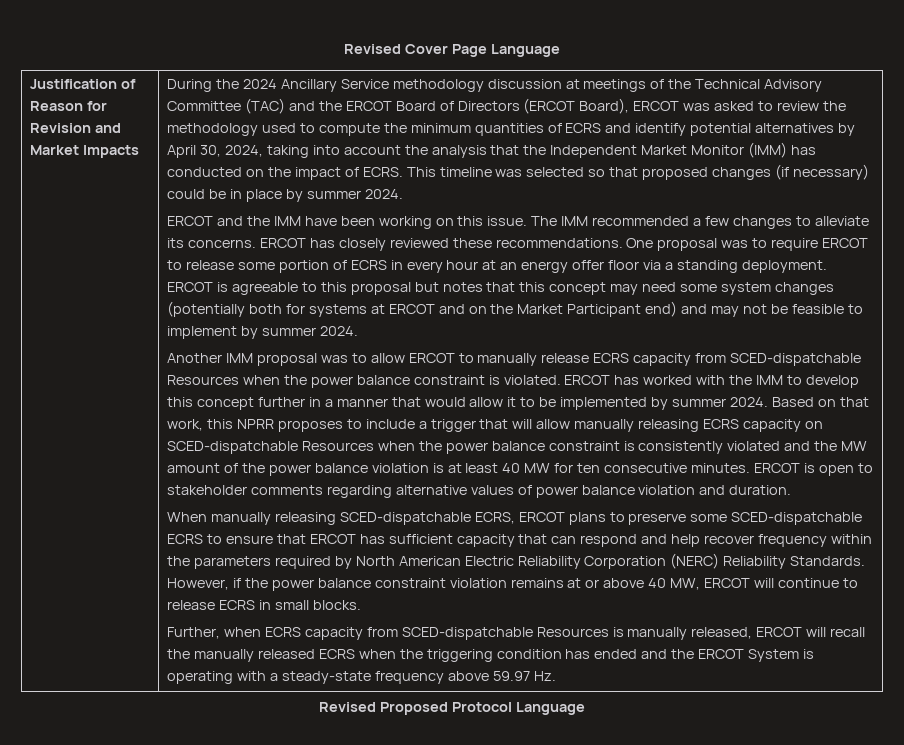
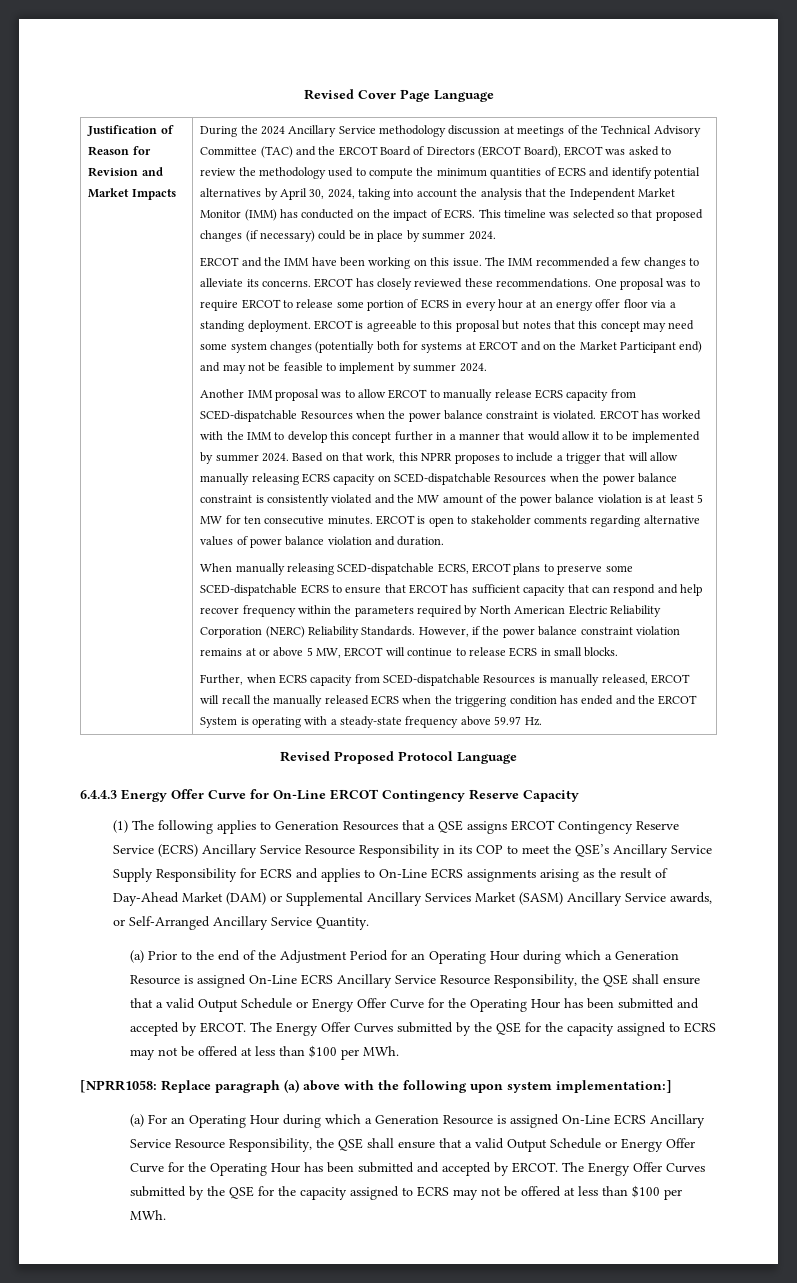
- Based on that work, this NPRR proposes to include a trigger that will allow manually releasing ECRS capacity on SCED-dispatchable Resources when the power balance constraint is consistently violated and the MW amount of the power balance violation is at least 40 MW for ten consecutive minutes.
+ Based on that work, this NPRR proposes to include a trigger that will allow manually releasing ECRS capacity on SCED-dispatchable Resources when the power balance constraint is consistently violated and the MW amount of the power balance violation is at least 5 MW for ten consecutive minutes.
- However, if the power balance constraint violation remains at or above 40 MW, ERCOT will continue to release ECRS in small blocks.
+ However, if the power balance constraint violation remains at or above 5 MW, ERCOT will continue to release ECRS in small blocks.
+ 6.4.4.3 Energy Offer Curve for On-Line ERCOT Contingency Reserve Capacity
+ (1) The following applies to Generation Resources that a QSE assigns ERCOT Contingency Reserve Service (ECRS) Ancillary Service Resource Responsibility in its COP to meet the QSE’s Ancillary Service Supply Responsibility for ECRS and applies to On-Line ECRS assignments arising as the result of Day-Ahead Market (DAM) or Supplemental Ancillary Services Market (SASM) Ancillary Service awards, or Self-Arranged Ancillary Service Quantity.
+ (a) Prior to the end of the Adjustment Period for an Operating Hour during which a Generation Resource is assigned On-Line ECRS Ancillary Service Resource Responsibility, the QSE shall ensure that a valid Output Schedule or Energy Offer Curve for the Operating Hour has been submitted and accepted by ERCOT. The Energy Offer Curves submitted by the QSE for the capacity assigned to ECRS may not be offered at less than $100 per MWh.
+ [NPRR1058: Replace paragraph (a) above with the following upon system implementation:]
+ (a) For an Operating Hour during which a Generation Resource is assigned On-Line ECRS Ancillary Service Resource Responsibility, the QSE shall ensure that a valid Output Schedule or Energy Offer Curve for the Operating Hour has been submitted and accepted by ERCOT. The Energy Offer Curves submitted by the QSE for the capacity assigned to ECRS may not be offered at less than $100 per MWh.

